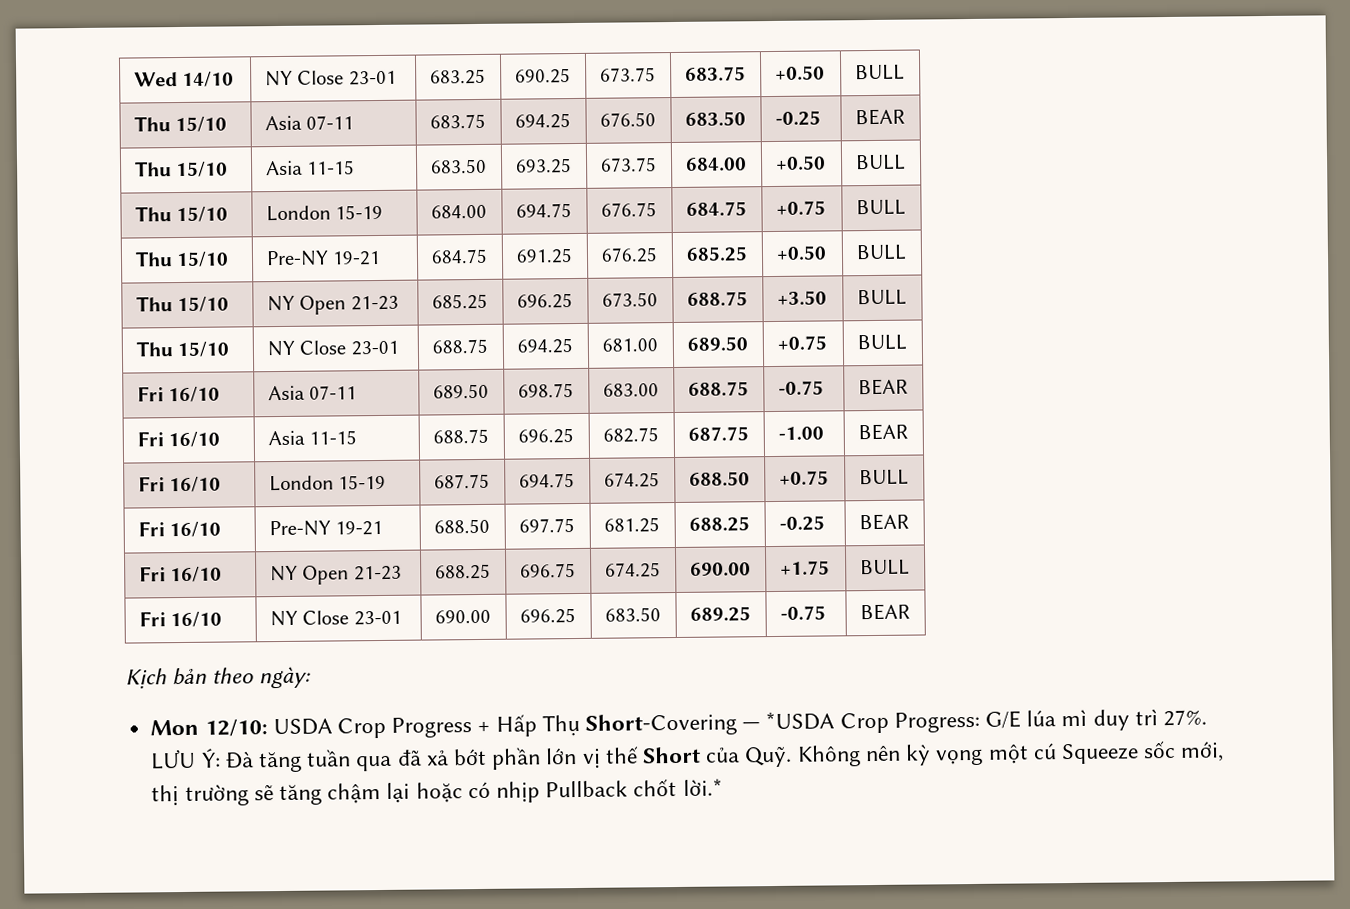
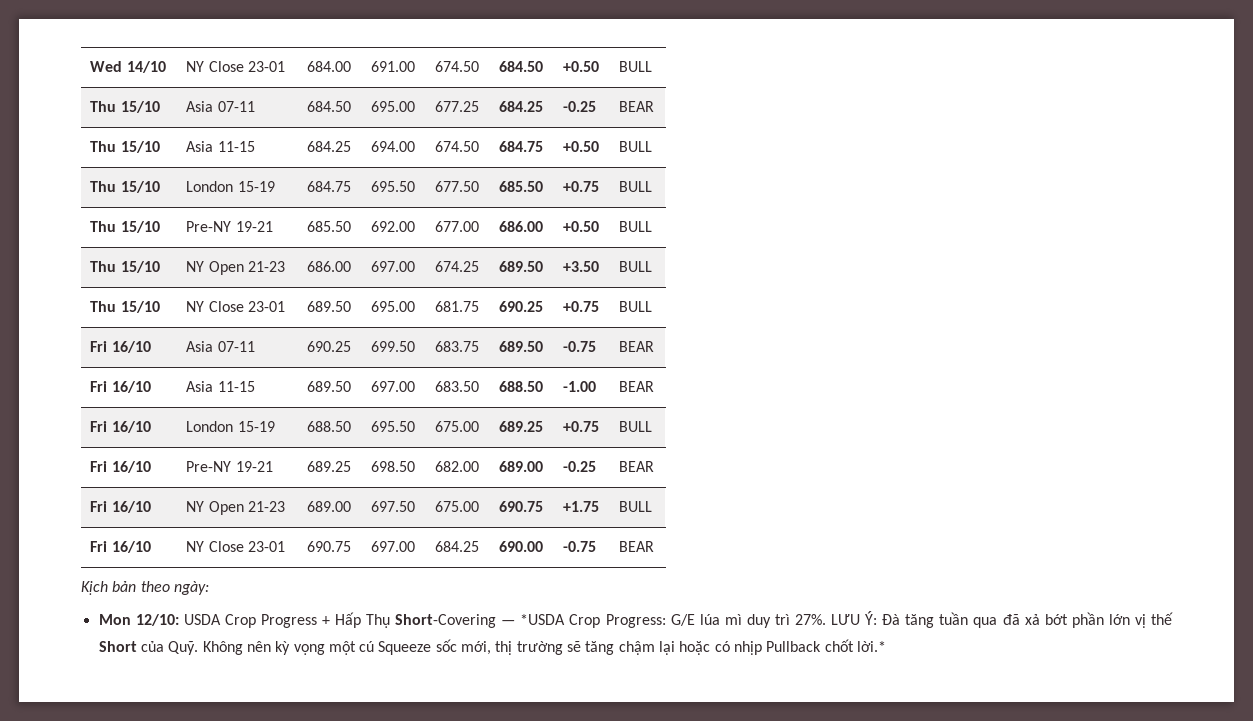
- Wed 14/10 | NY Close 23-01 | 683.25 | 690.25 | 673.75 | 683.75 | +0.50 | BULL
+ Wed 14/10 | NY Close 23-01 | 684.00 | 691.00 | 674.50 | 684.50 | +0.50 | BULL
- Thu 15/10 | Asia 07-11 | 683.75 | 694.25 | 676.50 | 683.50 | -0.25 | BEAR
+ Thu 15/10 | Asia 07-11 | 684.50 | 695.00 | 677.25 | 684.25 | -0.25 | BEAR
- Thu 15/10 | Asia 11-15 | 683.50 | 693.25 | 673.75 | 684.00 | +0.50 | BULL
+ Thu 15/10 | Asia 11-15 | 684.25 | 694.00 | 674.50 | 684.75 | +0.50 | BULL
- Thu 15/10 | London 15-19 | 684.00 | 694.75 | 676.75 | 684.75 | +0.75 | BULL
+ Thu 15/10 | London 15-19 | 684.75 | 695.50 | 677.50 | 685.50 | +0.75 | BULL
- Thu 15/10 | Pre-NY 19-21 | 684.75 | 691.25 | 676.25 | 685.25 | +0.50 | BULL
+ Thu 15/10 | Pre-NY 19-21 | 685.50 | 692.00 | 677.00 | 686.00 | +0.50 | BULL
- Thu 15/10 | NY Open 21-23 | 685.25 | 696.25 | 673.50 | 688.75 | +3.50 | BULL
+ Thu 15/10 | NY Open 21-23 | 686.00 | 697.00 | 674.25 | 689.50 | +3.50 | BULL
- Thu 15/10 | NY Close 23-01 | 688.75 | 694.25 | 681.00 | 689.50 | +0.75 | BULL
+ Thu 15/10 | NY Close 23-01 | 689.50 | 695.00 | 681.75 | 690.25 | +0.75 | BULL
- Fri 16/10 | Asia 07-11 | 689.50 | 698.75 | 683.00 | 688.75 | -0.75 | BEAR
+ Fri 16/10 | Asia 07-11 | 690.25 | 699.50 | 683.75 | 689.50 | -0.75 | BEAR
- Fri 16/10 | Asia 11-15 | 688.75 | 696.25 | 682.75 | 687.75 | -1.00 | BEAR
+ Fri 16/10 | Asia 11-15 | 689.50 | 697.00 | 683.50 | 688.50 | -1.00 | BEAR
- Fri 16/10 | London 15-19 | 687.75 | 694.75 | 674.25 | 688.50 | +0.75 | BULL
+ Fri 16/10 | London 15-19 | 688.50 | 695.50 | 675.00 | 689.25 | +0.75 | BULL
- Fri 16/10 | Pre-NY 19-21 | 688.50 | 697.75 | 681.25 | 688.25 | -0.25 | BEAR
+ Fri 16/10 | Pre-NY 19-21 | 689.25 | 698.50 | 682.00 | 689.00 | -0.25 | BEAR
- Fri 16/10 | NY Open 21-23 | 688.25 | 696.75 | 674.25 | 690.00 | +1.75 | BULL
+ Fri 16/10 | NY Open 21-23 | 689.00 | 697.50 | 675.00 | 690.75 | +1.75 | BULL
- Fri 16/10 | NY Close 23-01 | 690.00 | 696.25 | 683.50 | 689.25 | -0.75 | BEAR
+ Fri 16/10 | NY Close 23-01 | 690.75 | 697.00 | 684.25 | 690.00 | -0.75 | BEAR

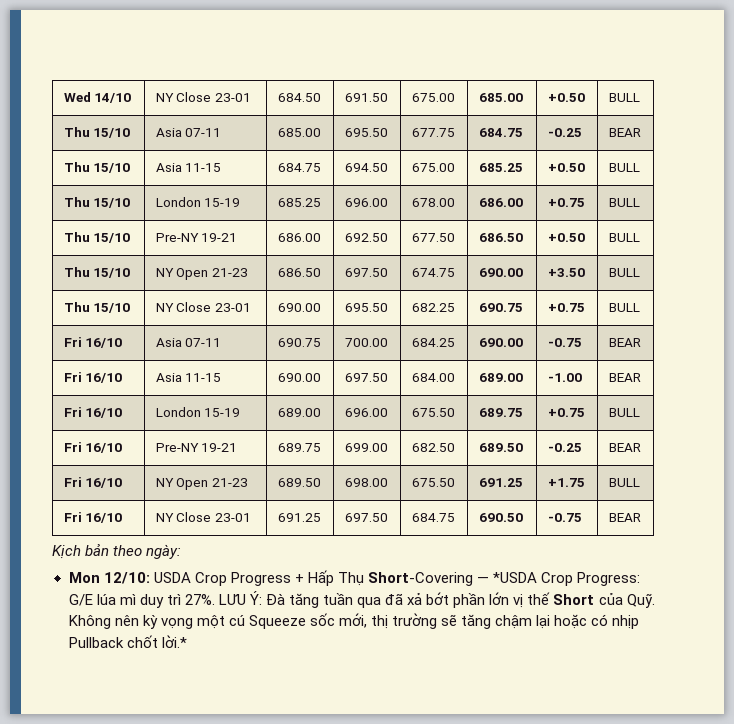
- Wed 14/10 | NY Close 23-01 | 684.00 | 691.00 | 674.50 | 684.50 | +0.50 | BULL
+ Wed 14/10 | NY Close 23-01 | 684.50 | 691.50 | 675.00 | 685.00 | +0.50 | BULL
- Thu 15/10 | Asia 07-11 | 684.50 | 695.00 | 677.25 | 684.25 | -0.25 | BEAR
+ Thu 15/10 | Asia 07-11 | 685.00 | 695.50 | 677.75 | 684.75 | -0.25 | BEAR
- Thu 15/10 | Asia 11-15 | 684.25 | 694.00 | 674.50 | 684.75 | +0.50 | BULL
+ Thu 15/10 | Asia 11-15 | 684.75 | 694.50 | 675.00 | 685.25 | +0.50 | BULL
- Thu 15/10 | London 15-19 | 684.75 | 695.50 | 677.50 | 685.50 | +0.75 | BULL
+ Thu 15/10 | London 15-19 | 685.25 | 696.00 | 678.00 | 686.00 | +0.75 | BULL
- Thu 15/10 | Pre-NY 19-21 | 685.50 | 692.00 | 677.00 | 686.00 | +0.50 | BULL
+ Thu 15/10 | Pre-NY 19-21 | 686.00 | 692.50 | 677.50 | 686.50 | +0.50 | BULL
- Thu 15/10 | NY Open 21-23 | 686.00 | 697.00 | 674.25 | 689.50 | +3.50 | BULL
+ Thu 15/10 | NY Open 21-23 | 686.50 | 697.50 | 674.75 | 690.00 | +3.50 | BULL
- Thu 15/10 | NY Close 23-01 | 689.50 | 695.00 | 681.75 | 690.25 | +0.75 | BULL
+ Thu 15/10 | NY Close 23-01 | 690.00 | 695.50 | 682.25 | 690.75 | +0.75 | BULL
- Fri 16/10 | Asia 07-11 | 690.25 | 699.50 | 683.75 | 689.50 | -0.75 | BEAR
+ Fri 16/10 | Asia 07-11 | 690.75 | 700.00 | 684.25 | 690.00 | -0.75 | BEAR
- Fri 16/10 | Asia 11-15 | 689.50 | 697.00 | 683.50 | 688.50 | -1.00 | BEAR
+ Fri 16/10 | Asia 11-15 | 690.00 | 697.50 | 684.00 | 689.00 | -1.00 | BEAR
- Fri 16/10 | London 15-19 | 688.50 | 695.50 | 675.00 | 689.25 | +0.75 | BULL
+ Fri 16/10 | London 15-19 | 689.00 | 696.00 | 675.50 | 689.75 | +0.75 | BULL
- Fri 16/10 | Pre-NY 19-21 | 689.25 | 698.50 | 682.00 | 689.00 | -0.25 | BEAR
+ Fri 16/10 | Pre-NY 19-21 | 689.75 | 699.00 | 682.50 | 689.50 | -0.25 | BEAR
- Fri 16/10 | NY Open 21-23 | 689.00 | 697.50 | 675.00 | 690.75 | +1.75 | BULL
+ Fri 16/10 | NY Open 21-23 | 689.50 | 698.00 | 675.50 | 691.25 | +1.75 | BULL
- Fri 16/10 | NY Close 23-01 | 690.75 | 697.00 | 684.25 | 690.00 | -0.75 | BEAR
+ Fri 16/10 | NY Close 23-01 | 691.25 | 697.50 | 684.75 | 690.50 | -0.75 | BEAR

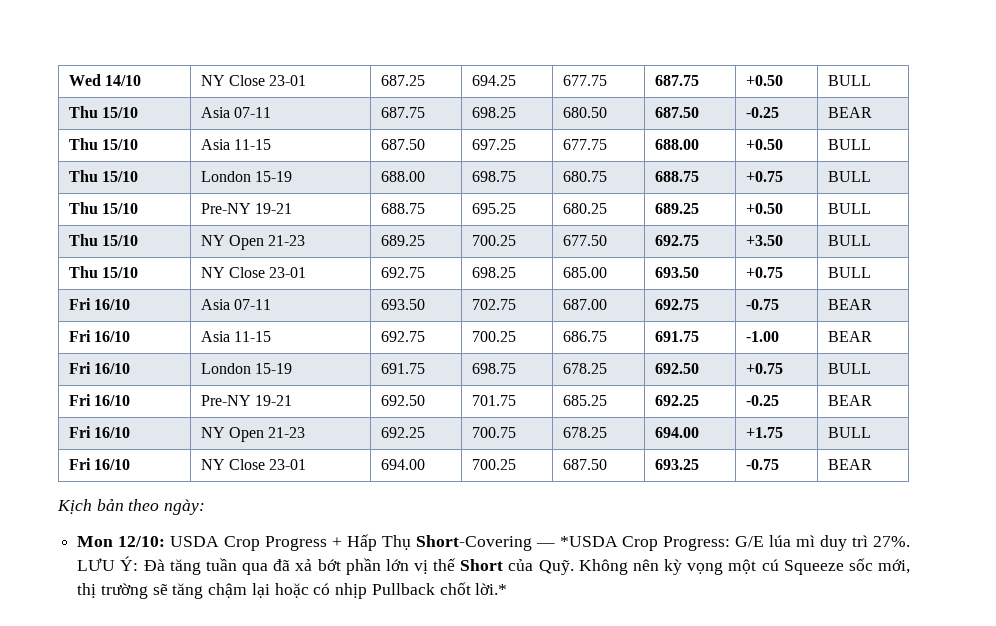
- Wed 14/10 | NY Close 23-01 | 684.50 | 691.50 | 675.00 | 685.00 | +0.50 | BULL
+ Wed 14/10 | NY Close 23-01 | 687.25 | 694.25 | 677.75 | 687.75 | +0.50 | BULL
- Thu 15/10 | Asia 07-11 | 685.00 | 695.50 | 677.75 | 684.75 | -0.25 | BEAR
+ Thu 15/10 | Asia 07-11 | 687.75 | 698.25 | 680.50 | 687.50 | -0.25 | BEAR
- Thu 15/10 | Asia 11-15 | 684.75 | 694.50 | 675.00 | 685.25 | +0.50 | BULL
+ Thu 15/10 | Asia 11-15 | 687.50 | 697.25 | 677.75 | 688.00 | +0.50 | BULL
- Thu 15/10 | London 15-19 | 685.25 | 696.00 | 678.00 | 686.00 | +0.75 | BULL
+ Thu 15/10 | London 15-19 | 688.00 | 698.75 | 680.75 | 688.75 | +0.75 | BULL
- Thu 15/10 | Pre-NY 19-21 | 686.00 | 692.50 | 677.50 | 686.50 | +0.50 | BULL
+ Thu 15/10 | Pre-NY 19-21 | 688.75 | 695.25 | 680.25 | 689.25 | +0.50 | BULL
- Thu 15/10 | NY Open 21-23 | 686.50 | 697.50 | 674.75 | 690.00 | +3.50 | BULL
+ Thu 15/10 | NY Open 21-23 | 689.25 | 700.25 | 677.50 | 692.75 | +3.50 | BULL
- Thu 15/10 | NY Close 23-01 | 690.00 | 695.50 | 682.25 | 690.75 | +0.75 | BULL
+ Thu 15/10 | NY Close 23-01 | 692.75 | 698.25 | 685.00 | 693.50 | +0.75 | BULL
- Fri 16/10 | Asia 07-11 | 690.75 | 700.00 | 684.25 | 690.00 | -0.75 | BEAR
+ Fri 16/10 | Asia 07-11 | 693.50 | 702.75 | 687.00 | 692.75 | -0.75 | BEAR
- Fri 16/10 | Asia 11-15 | 690.00 | 697.50 | 684.00 | 689.00 | -1.00 | BEAR
+ Fri 16/10 | Asia 11-15 | 692.75 | 700.25 | 686.75 | 691.75 | -1.00 | BEAR
- Fri 16/10 | London 15-19 | 689.00 | 696.00 | 675.50 | 689.75 | +0.75 | BULL
+ Fri 16/10 | London 15-19 | 691.75 | 698.75 | 678.25 | 692.50 | +0.75 | BULL
- Fri 16/10 | Pre-NY 19-21 | 689.75 | 699.00 | 682.50 | 689.50 | -0.25 | BEAR
+ Fri 16/10 | Pre-NY 19-21 | 692.50 | 701.75 | 685.25 | 692.25 | -0.25 | BEAR
- Fri 16/10 | NY Open 21-23 | 689.50 | 698.00 | 675.50 | 691.25 | +1.75 | BULL
+ Fri 16/10 | NY Open 21-23 | 692.25 | 700.75 | 678.25 | 694.00 | +1.75 | BULL
- Fri 16/10 | NY Close 23-01 | 691.25 | 697.50 | 684.75 | 690.50 | -0.75 | BEAR
+ Fri 16/10 | NY Close 23-01 | 694.00 | 700.25 | 687.50 | 693.25 | -0.75 | BEAR

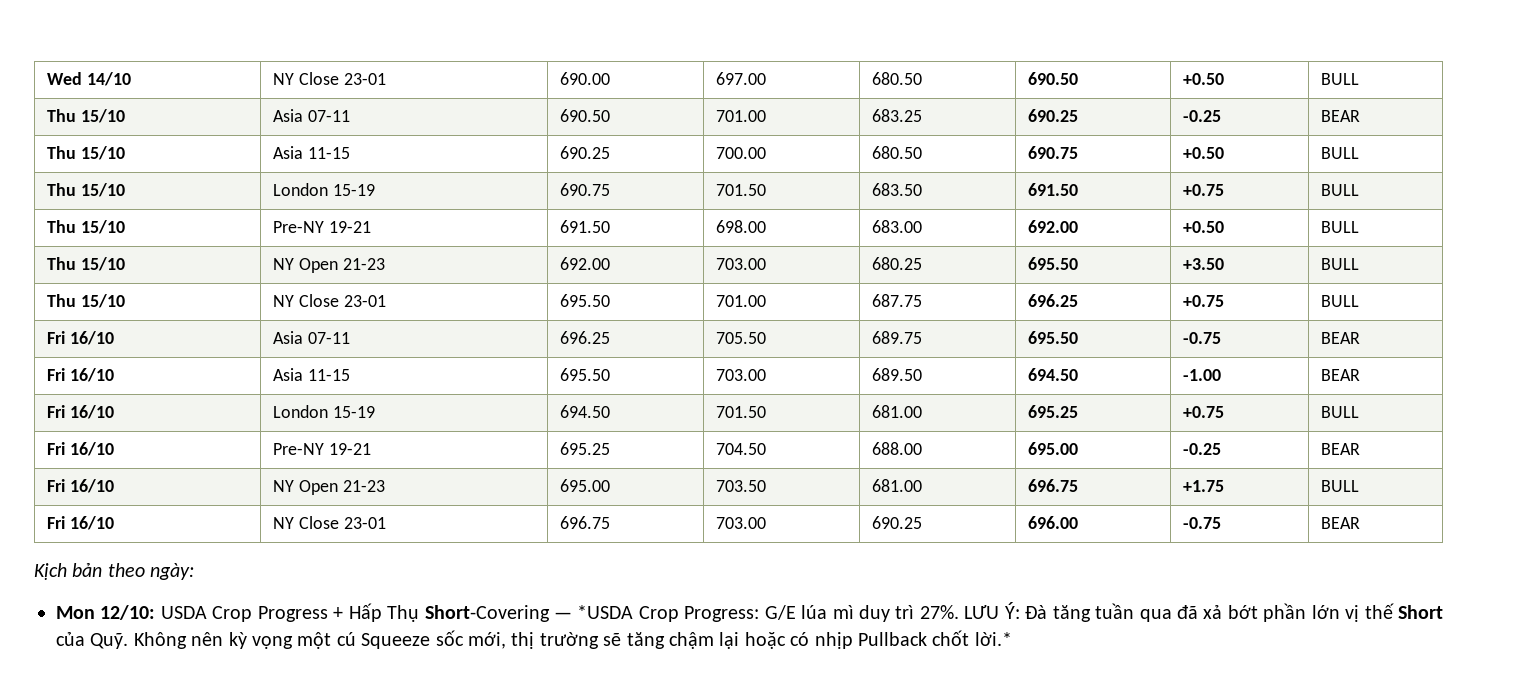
- Wed 14/10 | NY Close 23-01 | 687.25 | 694.25 | 677.75 | 687.75 | +0.50 | BULL
+ Wed 14/10 | NY Close 23-01 | 690.00 | 697.00 | 680.50 | 690.50 | +0.50 | BULL
- Thu 15/10 | Asia 07-11 | 687.75 | 698.25 | 680.50 | 687.50 | -0.25 | BEAR
+ Thu 15/10 | Asia 07-11 | 690.50 | 701.00 | 683.25 | 690.25 | -0.25 | BEAR
- Thu 15/10 | Asia 11-15 | 687.50 | 697.25 | 677.75 | 688.00 | +0.50 | BULL
+ Thu 15/10 | Asia 11-15 | 690.25 | 700.00 | 680.50 | 690.75 | +0.50 | BULL
- Thu 15/10 | London 15-19 | 688.00 | 698.75 | 680.75 | 688.75 | +0.75 | BULL
+ Thu 15/10 | London 15-19 | 690.75 | 701.50 | 683.50 | 691.50 | +0.75 | BULL
- Thu 15/10 | Pre-NY 19-21 | 688.75 | 695.25 | 680.25 | 689.25 | +0.50 | BULL
+ Thu 15/10 | Pre-NY 19-21 | 691.50 | 698.00 | 683.00 | 692.00 | +0.50 | BULL
- Thu 15/10 | NY Open 21-23 | 689.25 | 700.25 | 677.50 | 692.75 | +3.50 | BULL
+ Thu 15/10 | NY Open 21-23 | 692.00 | 703.00 | 680.25 | 695.50 | +3.50 | BULL
- Thu 15/10 | NY Close 23-01 | 692.75 | 698.25 | 685.00 | 693.50 | +0.75 | BULL
+ Thu 15/10 | NY Close 23-01 | 695.50 | 701.00 | 687.75 | 696.25 | +0.75 | BULL
- Fri 16/10 | Asia 07-11 | 693.50 | 702.75 | 687.00 | 692.75 | -0.75 | BEAR
+ Fri 16/10 | Asia 07-11 | 696.25 | 705.50 | 689.75 | 695.50 | -0.75 | BEAR
- Fri 16/10 | Asia 11-15 | 692.75 | 700.25 | 686.75 | 691.75 | -1.00 | BEAR
+ Fri 16/10 | Asia 11-15 | 695.50 | 703.00 | 689.50 | 694.50 | -1.00 | BEAR
- Fri 16/10 | London 15-19 | 691.75 | 698.75 | 678.25 | 692.50 | +0.75 | BULL
+ Fri 16/10 | London 15-19 | 694.50 | 701.50 | 681.00 | 695.25 | +0.75 | BULL
- Fri 16/10 | Pre-NY 19-21 | 692.50 | 701.75 | 685.25 | 692.25 | -0.25 | BEAR
+ Fri 16/10 | Pre-NY 19-21 | 695.25 | 704.50 | 688.00 | 695.00 | -0.25 | BEAR
- Fri 16/10 | NY Open 21-23 | 692.25 | 700.75 | 678.25 | 694.00 | +1.75 | BULL
+ Fri 16/10 | NY Open 21-23 | 695.00 | 703.50 | 681.00 | 696.75 | +1.75 | BULL
- Fri 16/10 | NY Close 23-01 | 694.00 | 700.25 | 687.50 | 693.25 | -0.75 | BEAR
+ Fri 16/10 | NY Close 23-01 | 696.75 | 703.00 | 690.25 | 696.00 | -0.75 | BEAR

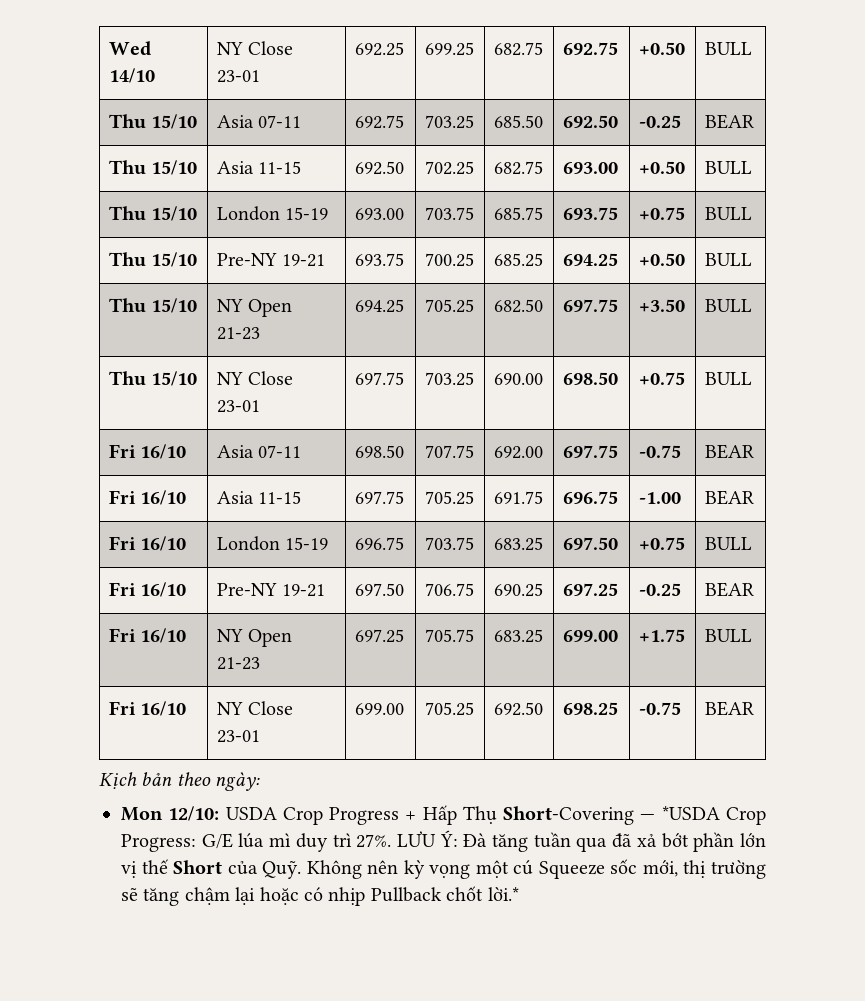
- Wed 14/10 | NY Close 23-01 | 690.00 | 697.00 | 680.50 | 690.50 | +0.50 | BULL
+ Wed 14/10 | NY Close 23-01 | 692.25 | 699.25 | 682.75 | 692.75 | +0.50 | BULL
- Thu 15/10 | Asia 07-11 | 690.50 | 701.00 | 683.25 | 690.25 | -0.25 | BEAR
+ Thu 15/10 | Asia 07-11 | 692.75 | 703.25 | 685.50 | 692.50 | -0.25 | BEAR
- Thu 15/10 | Asia 11-15 | 690.25 | 700.00 | 680.50 | 690.75 | +0.50 | BULL
+ Thu 15/10 | Asia 11-15 | 692.50 | 702.25 | 682.75 | 693.00 | +0.50 | BULL
- Thu 15/10 | London 15-19 | 690.75 | 701.50 | 683.50 | 691.50 | +0.75 | BULL
+ Thu 15/10 | London 15-19 | 693.00 | 703.75 | 685.75 | 693.75 | +0.75 | BULL
- Thu 15/10 | Pre-NY 19-21 | 691.50 | 698.00 | 683.00 | 692.00 | +0.50 | BULL
+ Thu 15/10 | Pre-NY 19-21 | 693.75 | 700.25 | 685.25 | 694.25 | +0.50 | BULL
- Thu 15/10 | NY Open 21-23 | 692.00 | 703.00 | 680.25 | 695.50 | +3.50 | BULL
+ Thu 15/10 | NY Open 21-23 | 694.25 | 705.25 | 682.50 | 697.75 | +3.50 | BULL
- Thu 15/10 | NY Close 23-01 | 695.50 | 701.00 | 687.75 | 696.25 | +0.75 | BULL
+ Thu 15/10 | NY Close 23-01 | 697.75 | 703.25 | 690.00 | 698.50 | +0.75 | BULL
- Fri 16/10 | Asia 07-11 | 696.25 | 705.50 | 689.75 | 695.50 | -0.75 | BEAR
+ Fri 16/10 | Asia 07-11 | 698.50 | 707.75 | 692.00 | 697.75 | -0.75 | BEAR
- Fri 16/10 | Asia 11-15 | 695.50 | 703.00 | 689.50 | 694.50 | -1.00 | BEAR
+ Fri 16/10 | Asia 11-15 | 697.75 | 705.25 | 691.75 | 696.75 | -1.00 | BEAR
- Fri 16/10 | London 15-19 | 694.50 | 701.50 | 681.00 | 695.25 | +0.75 | BULL
+ Fri 16/10 | London 15-19 | 696.75 | 703.75 | 683.25 | 697.50 | +0.75 | BULL
- Fri 16/10 | Pre-NY 19-21 | 695.25 | 704.50 | 688.00 | 695.00 | -0.25 | BEAR
+ Fri 16/10 | Pre-NY 19-21 | 697.50 | 706.75 | 690.25 | 697.25 | -0.25 | BEAR
- Fri 16/10 | NY Open 21-23 | 695.00 | 703.50 | 681.00 | 696.75 | +1.75 | BULL
+ Fri 16/10 | NY Open 21-23 | 697.25 | 705.75 | 683.25 | 699.00 | +1.75 | BULL
- Fri 16/10 | NY Close 23-01 | 696.75 | 703.00 | 690.25 | 696.00 | -0.75 | BEAR
+ Fri 16/10 | NY Close 23-01 | 699.00 | 705.25 | 692.50 | 698.25 | -0.75 | BEAR

